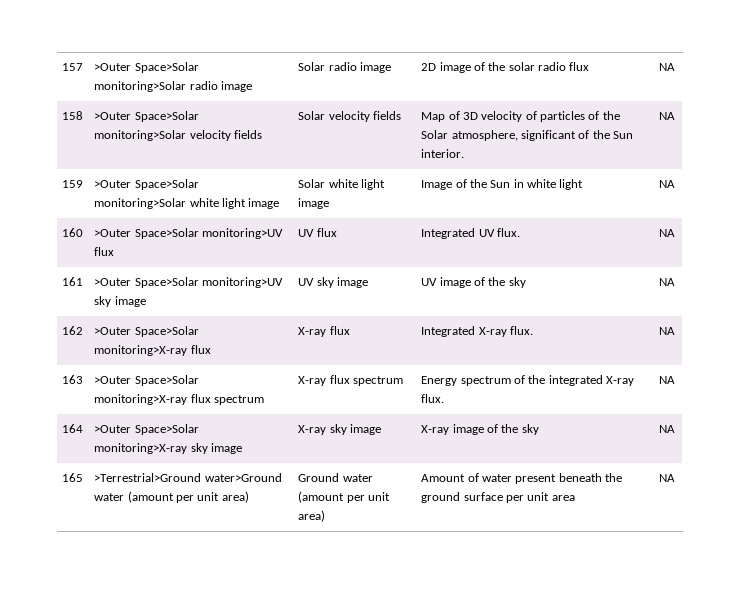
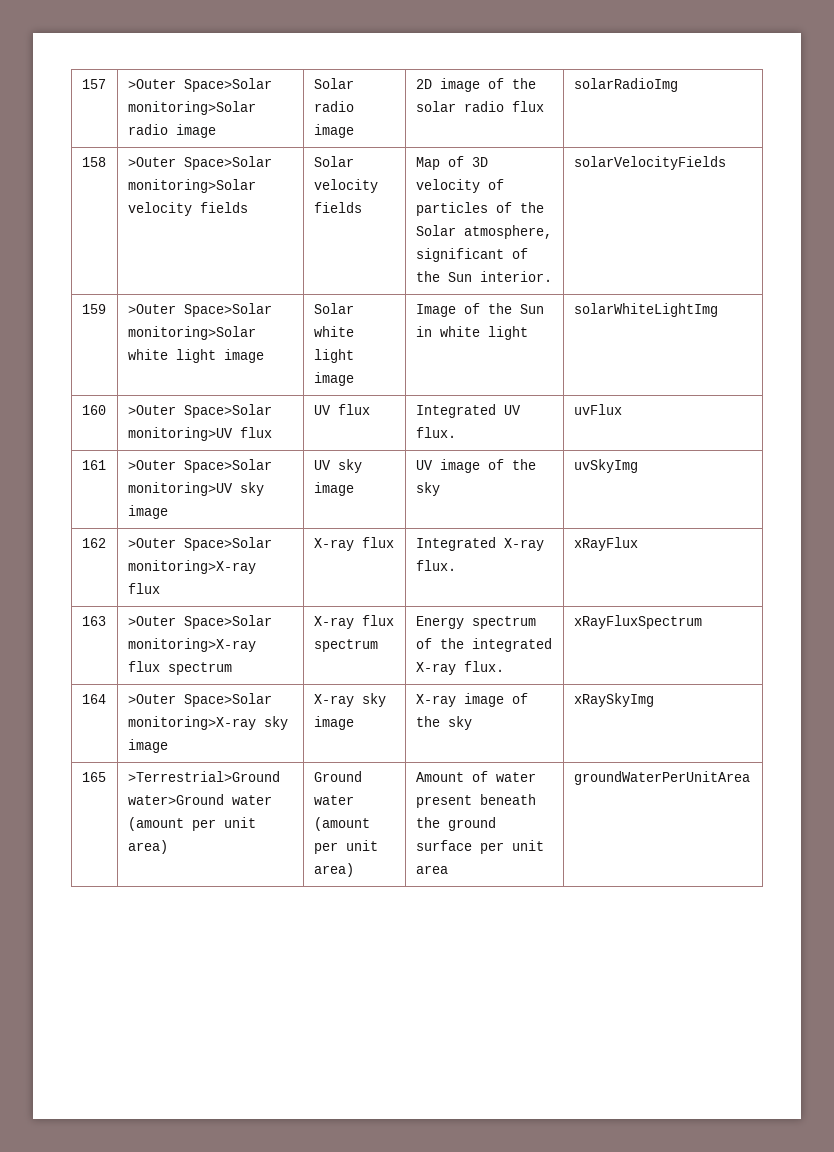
- 157 | >Outer Space>Solar monitoring>Solar radio image | Solar radio image | 2D image of the solar radio flux | NA
+ 157 | >Outer Space>Solar monitoring>Solar radio image | Solar radio image | 2D image of the solar radio flux | solarRadioImg
- 158 | >Outer Space>Solar monitoring>Solar velocity fields | Solar velocity fields | Map of 3D velocity of particles of the Solar atmosphere, significant of the Sun interior. | NA
+ 158 | >Outer Space>Solar monitoring>Solar velocity fields | Solar velocity fields | Map of 3D velocity of particles of the Solar atmosphere, significant of the Sun interior. | solarVelocityFields
- 159 | >Outer Space>Solar monitoring>Solar white light image | Solar white light image | Image of the Sun in white light | NA
+ 159 | >Outer Space>Solar monitoring>Solar white light image | Solar white light image | Image of the Sun in white light | solarWhiteLightImg
- 160 | >Outer Space>Solar monitoring>UV flux | UV flux | Integrated UV flux. | NA
+ 160 | >Outer Space>Solar monitoring>UV flux | UV flux | Integrated UV flux. | uvFlux
- 161 | >Outer Space>Solar monitoring>UV sky image | UV sky image | UV image of the sky | NA
+ 161 | >Outer Space>Solar monitoring>UV sky image | UV sky image | UV image of the sky | uvSkyImg
- 162 | >Outer Space>Solar monitoring>X-ray flux | X-ray flux | Integrated X-ray flux. | NA
+ 162 | >Outer Space>Solar monitoring>X-ray flux | X-ray flux | Integrated X-ray flux. | xRayFlux
- 163 | >Outer Space>Solar monitoring>X-ray flux spectrum | X-ray flux spectrum | Energy spectrum of the integrated X-ray flux. | NA
+ 163 | >Outer Space>Solar monitoring>X-ray flux spectrum | X-ray flux spectrum | Energy spectrum of the integrated X-ray flux. | xRayFluxSpectrum
- 164 | >Outer Space>Solar monitoring>X-ray sky image | X-ray sky image | X-ray image of the sky | NA
+ 164 | >Outer Space>Solar monitoring>X-ray sky image | X-ray sky image | X-ray image of the sky | xRaySkyImg
- 165 | >Terrestrial>Ground water>Ground water (amount per unit area) | Ground water (amount per unit area) | Amount of water present beneath the ground surface per unit area | NA
+ 165 | >Terrestrial>Ground water>Ground water (amount per unit area) | Ground water (amount per unit area) | Amount of water present beneath the ground surface per unit area | groundWaterPerUnitArea

